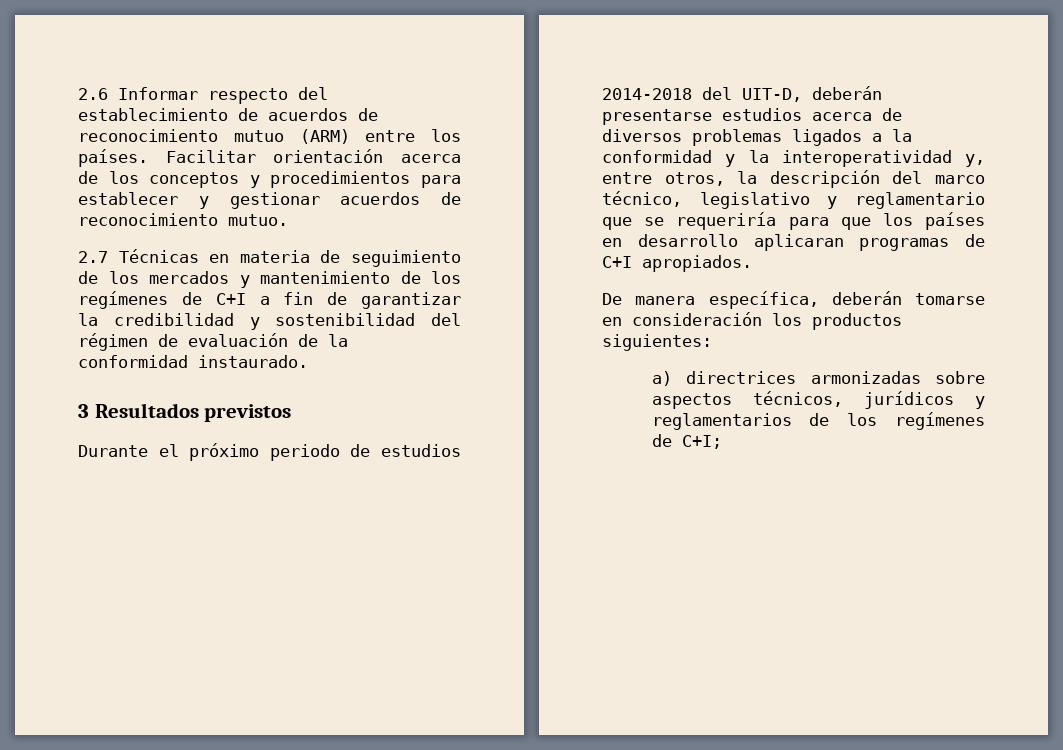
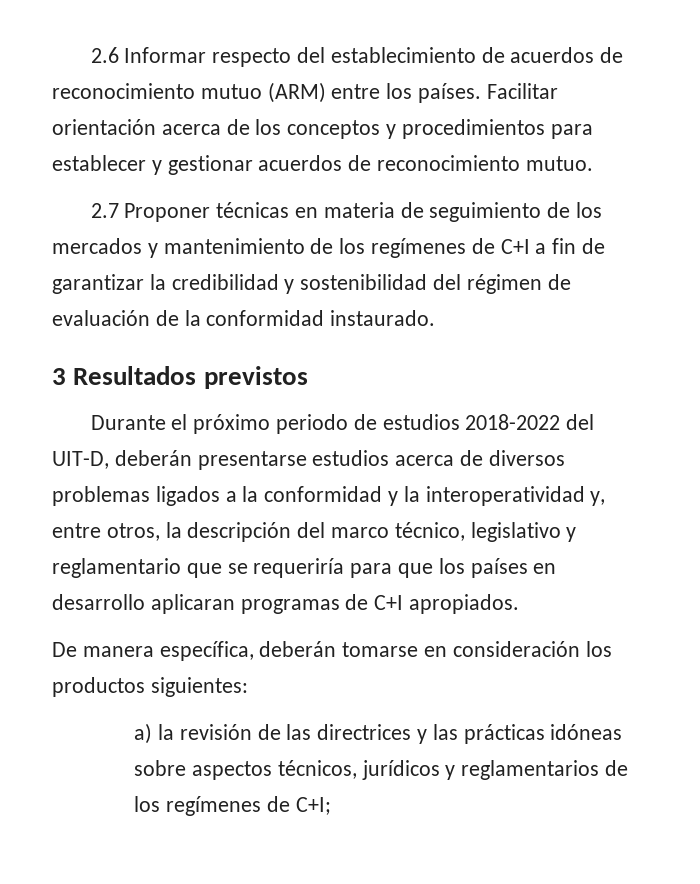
- 2.7 Técnicas en materia de seguimiento de los mercados y mantenimiento de los regímenes de C+I a fin de garantizar la credibilidad y sostenibilidad del régimen de evaluación de la conformidad instaurado.
+ 2.7 Proponer técnicas en materia de seguimiento de los mercados y mantenimiento de los regímenes de C+I a fin de garantizar la credibilidad y sostenibilidad del régimen de evaluación de la conformidad instaurado.
- Durante el próximo periodo de estudios 2014-2018 del UIT-D, deberán presentarse estudios acerca de diversos problemas ligados a la conformidad y la interoperatividad y, entre otros, la descripción del marco técnico, legislativo y reglamentario que se requeriría para que los países en desarrollo aplicaran programas de C+I apropiados.
+ Durante el próximo periodo de estudios 2018-2022 del UIT-D, deberán presentarse estudios acerca de diversos problemas ligados a la conformidad y la interoperatividad y, entre otros, la descripción del marco técnico, legislativo y reglamentario que se requeriría para que los países en desarrollo aplicaran programas de C+I apropiados.
- a) directrices armonizadas sobre aspectos técnicos, jurídicos y reglamentarios de los regímenes de C+I;
+ a) la revisión de las directrices y las prácticas idóneas sobre aspectos técnicos, jurídicos y reglamentarios de los regímenes de C+I;

